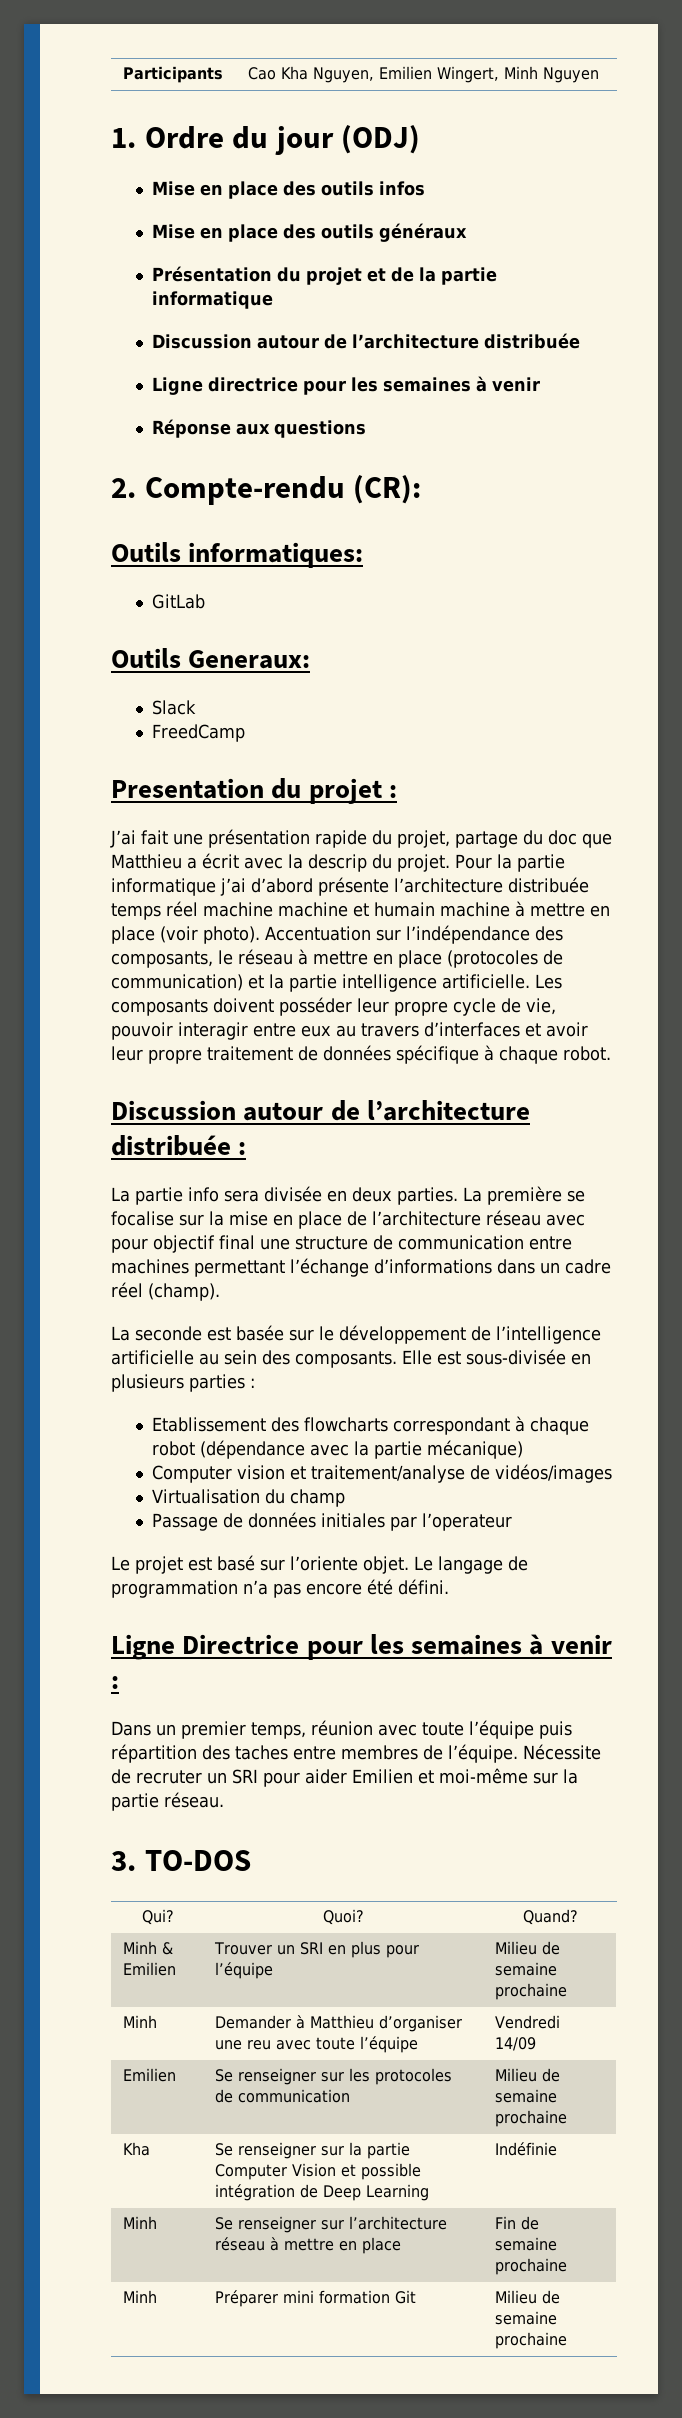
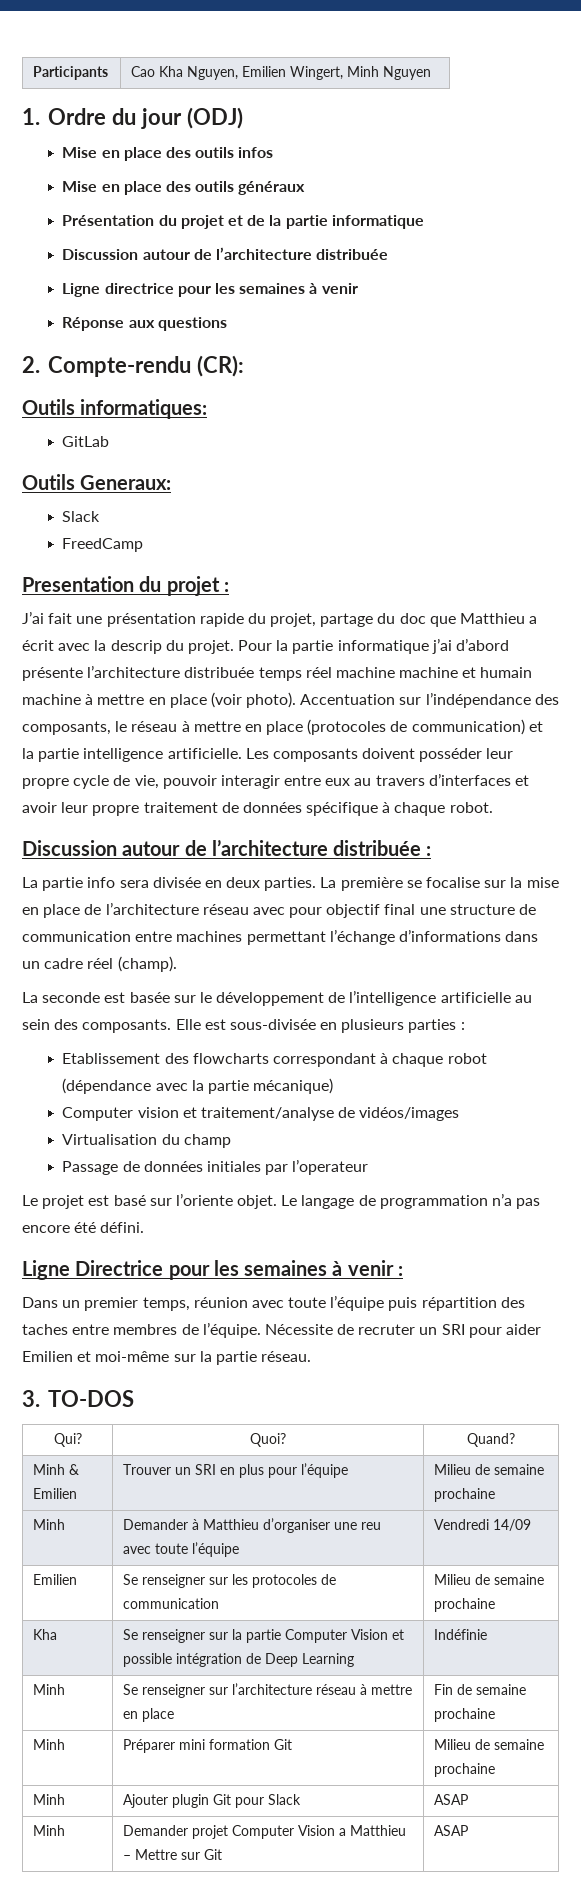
+ Minh | Ajouter plugin Git pour Slack | ASAP
+ Minh | Demander projet Computer Vision a Matthieu – Mettre sur Git | ASAP

